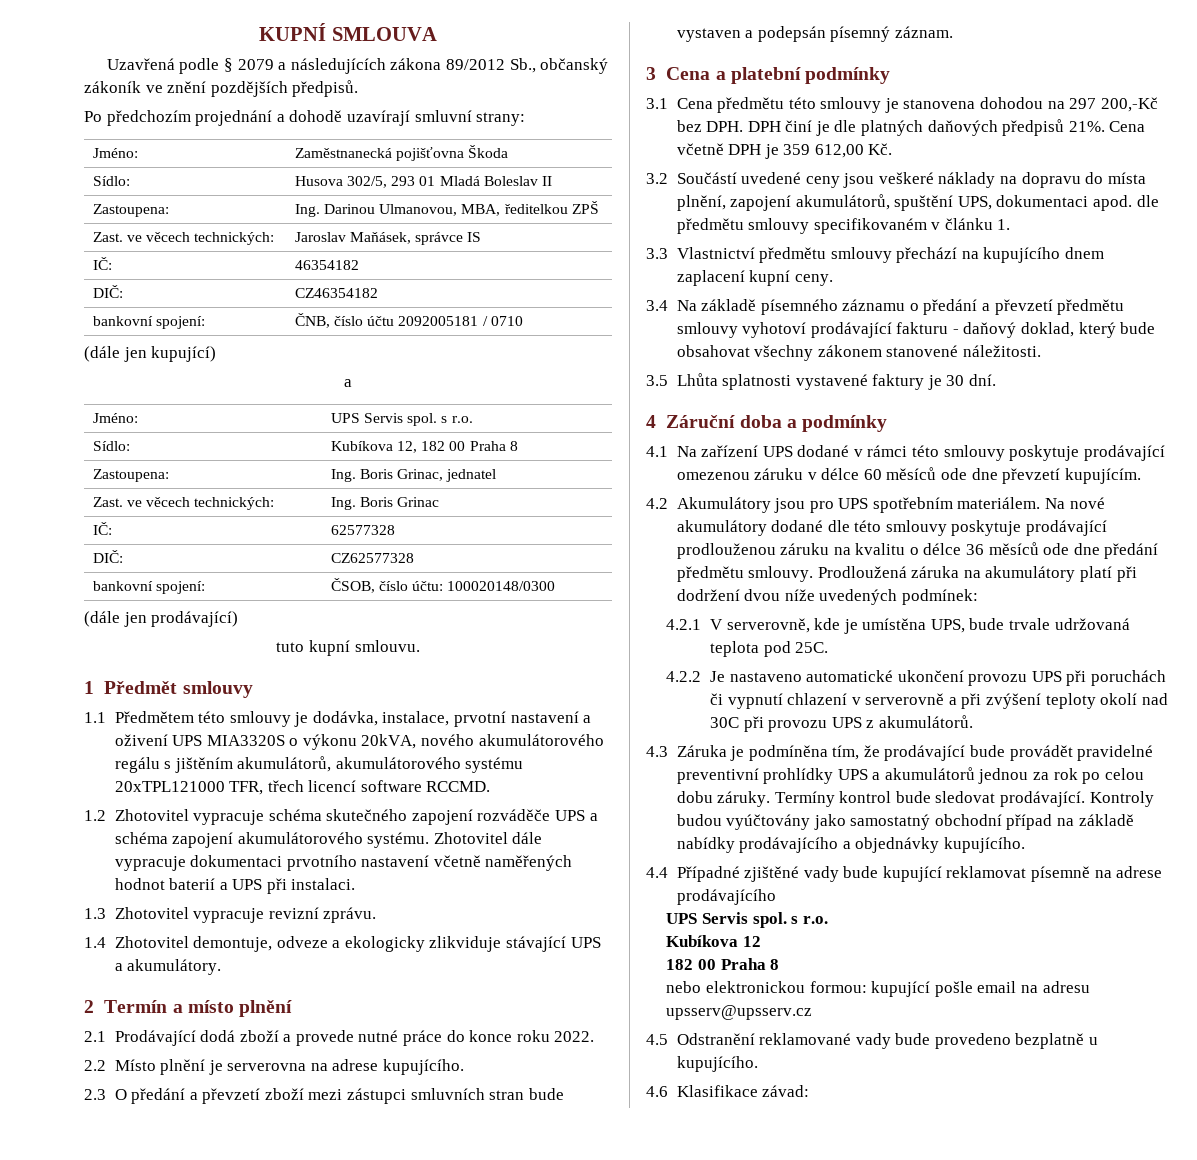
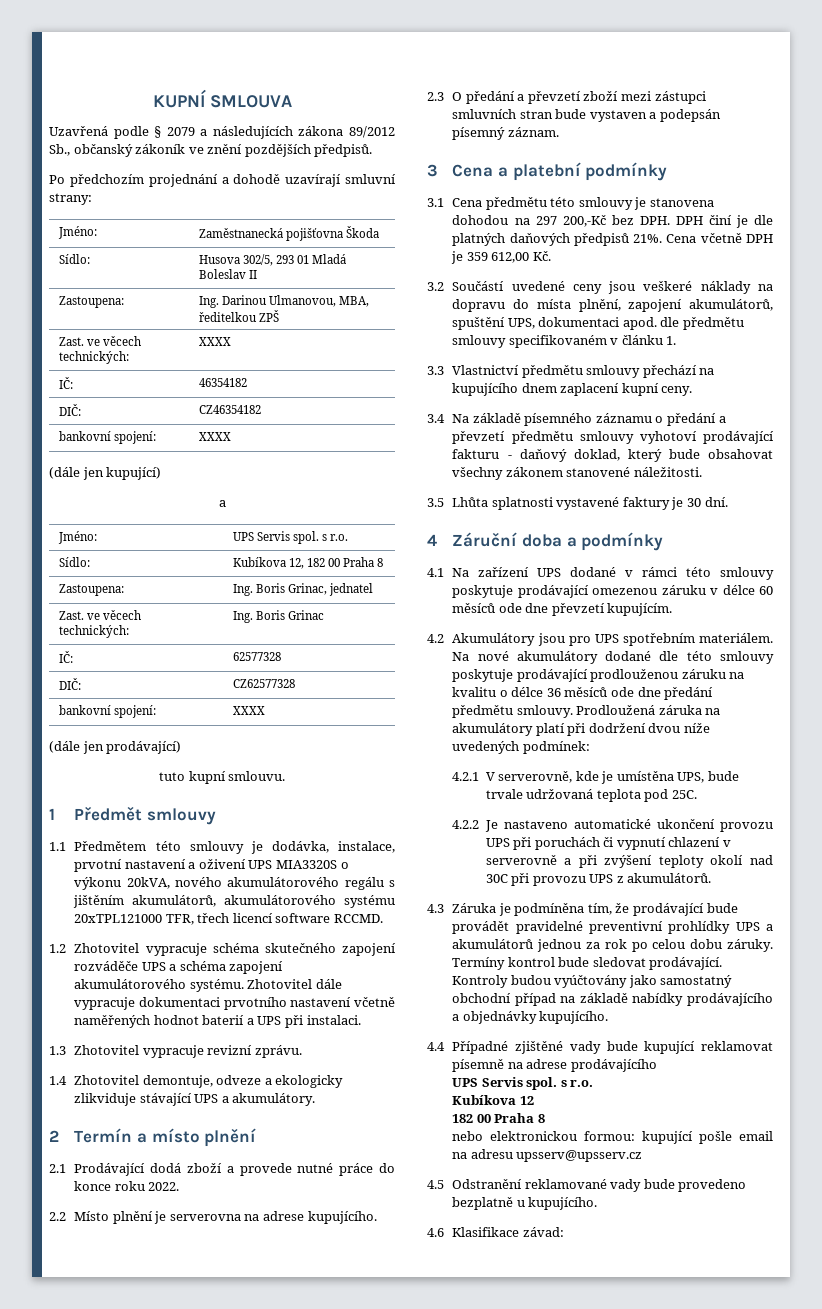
- Zast. ve věcech technických: | Jaroslav Maňásek, správce IS
+ Zast. ve věcech technických: | XXXX
  DIČ: | CZ46354182
- bankovní spojení: | ČNB, číslo účtu 2092005181 / 0710
+ bankovní spojení: | XXXX
  DIČ: | CZ62577328
- bankovní spojení: | ČSOB, číslo účtu: 100020148/0300
+ bankovní spojení: | XXXX

